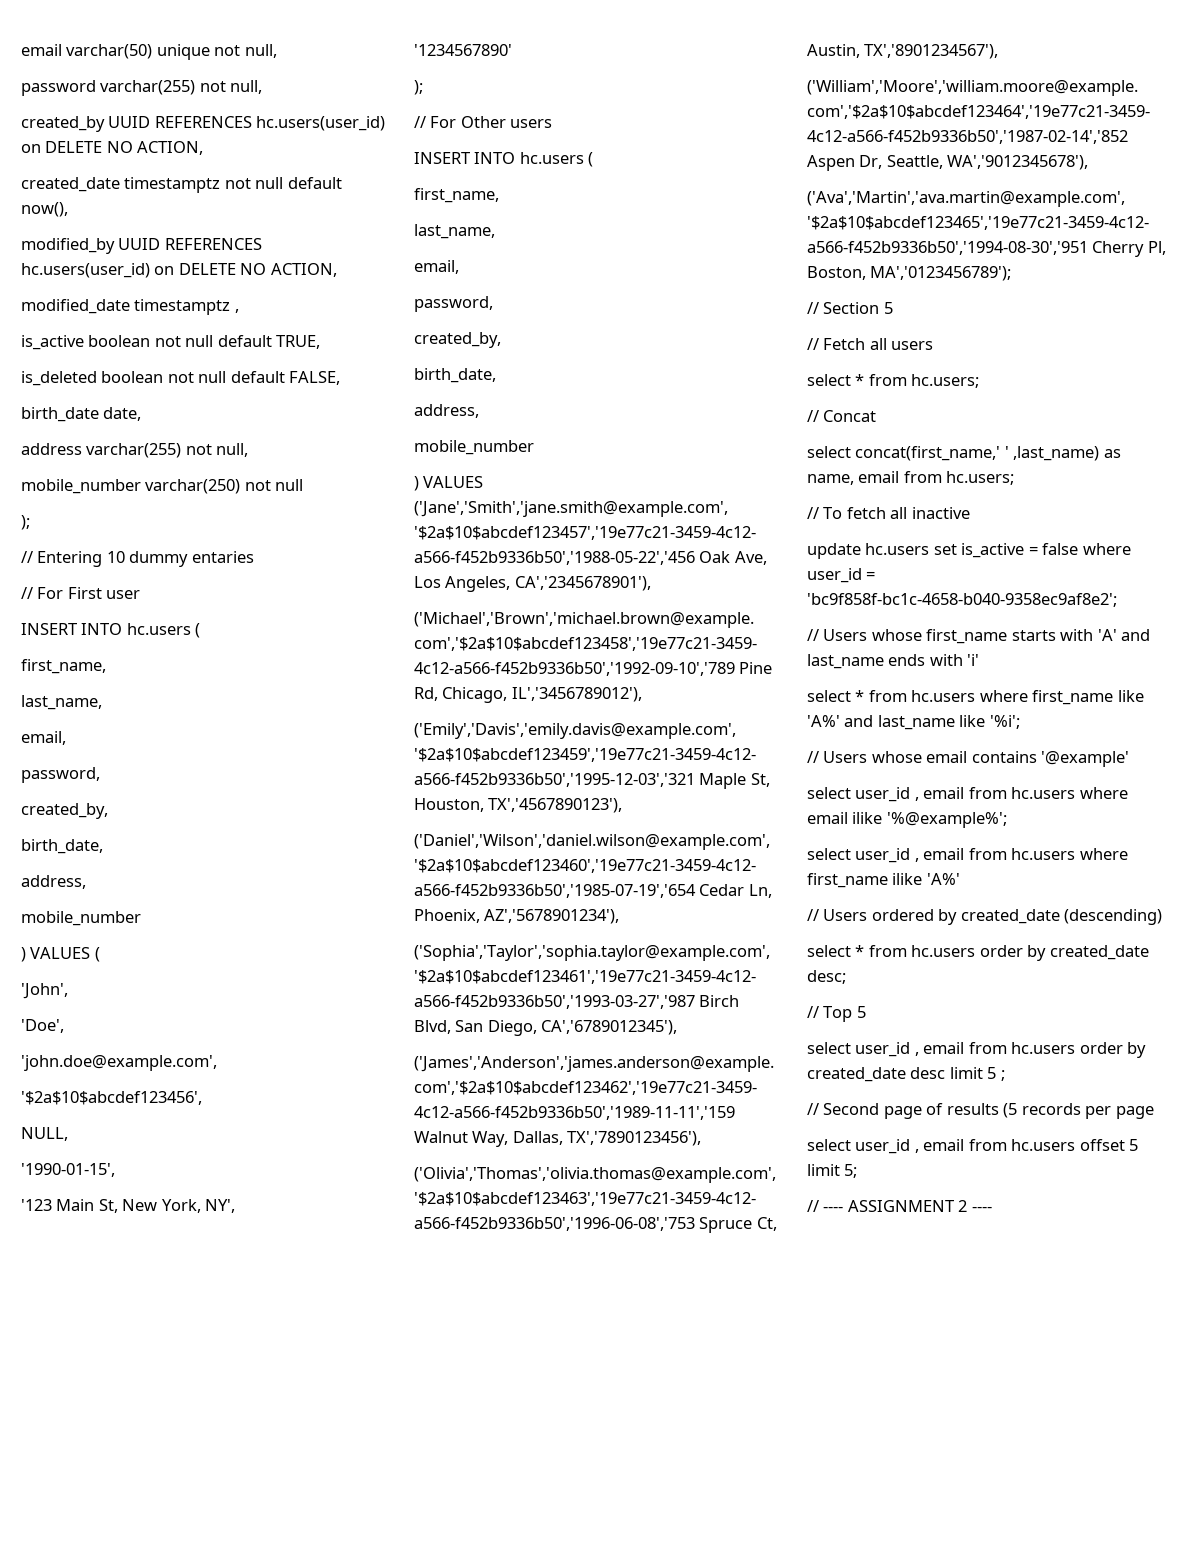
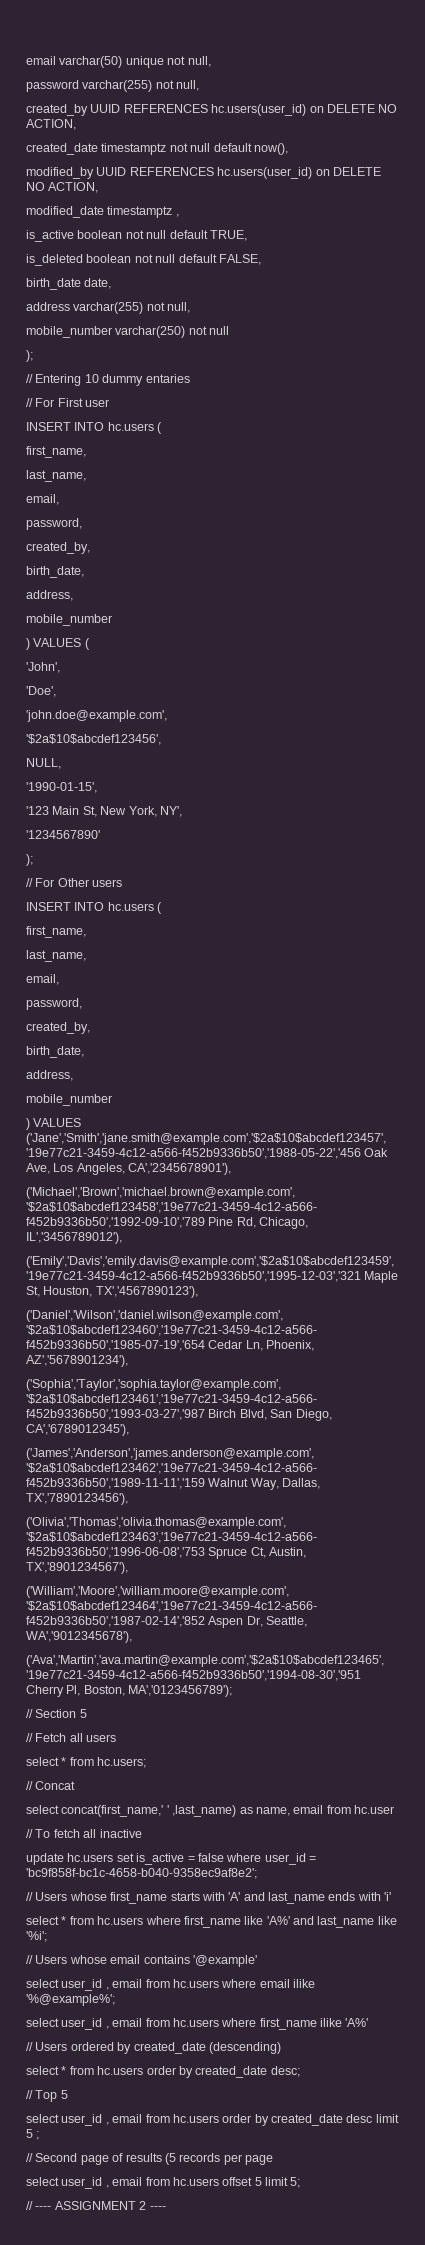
- select concat(first_name,' ' ,last_name) as name, email from hc.users;
+ select concat(first_name,' ' ,last_name) as name, email from hc.user

